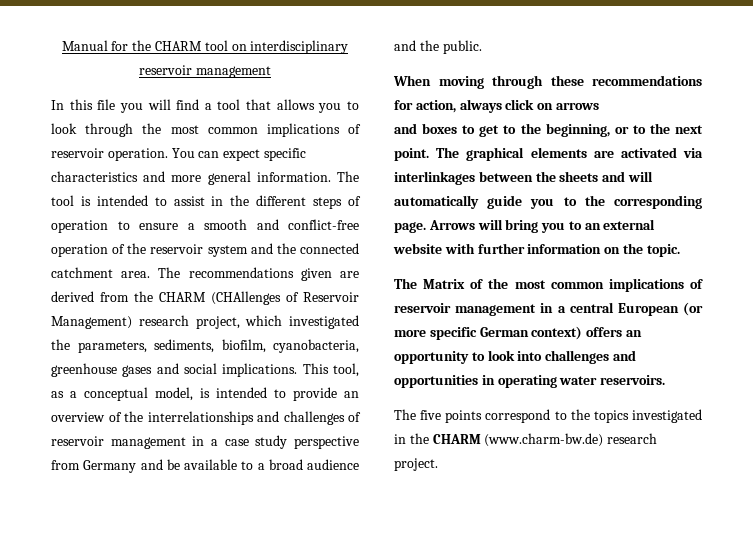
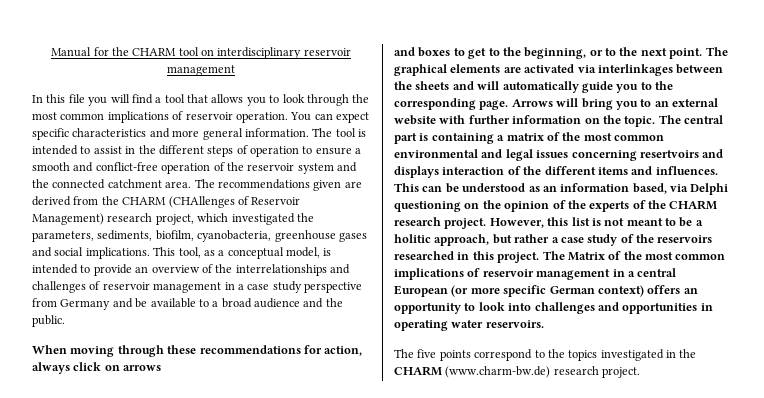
- Arrows will bring you to an external website with further information on the topic.
- The Matrix of the most common implications of reservoir management in a central European (or more specific German context) offers an opportunity to look into challenges and opportunities in operating water reservoirs.
+ Arrows will bring you to an external website with further information on the topic. The central part is containing a matrix of the most common environmental and legal issues concerning resertvoirs and displays interaction of the different items and influences. This can be understood as an information based, via Delphi questioning on the opinion of the experts of the CHARM research project. However, this list is not meant to be a holitic approach, but rather a case study of the reservoirs researched in this project. The Matrix of the most common implications of reservoir management in a central European (or more specific German context) offers an opportunity to look into challenges and opportunities in operating water reservoirs.

